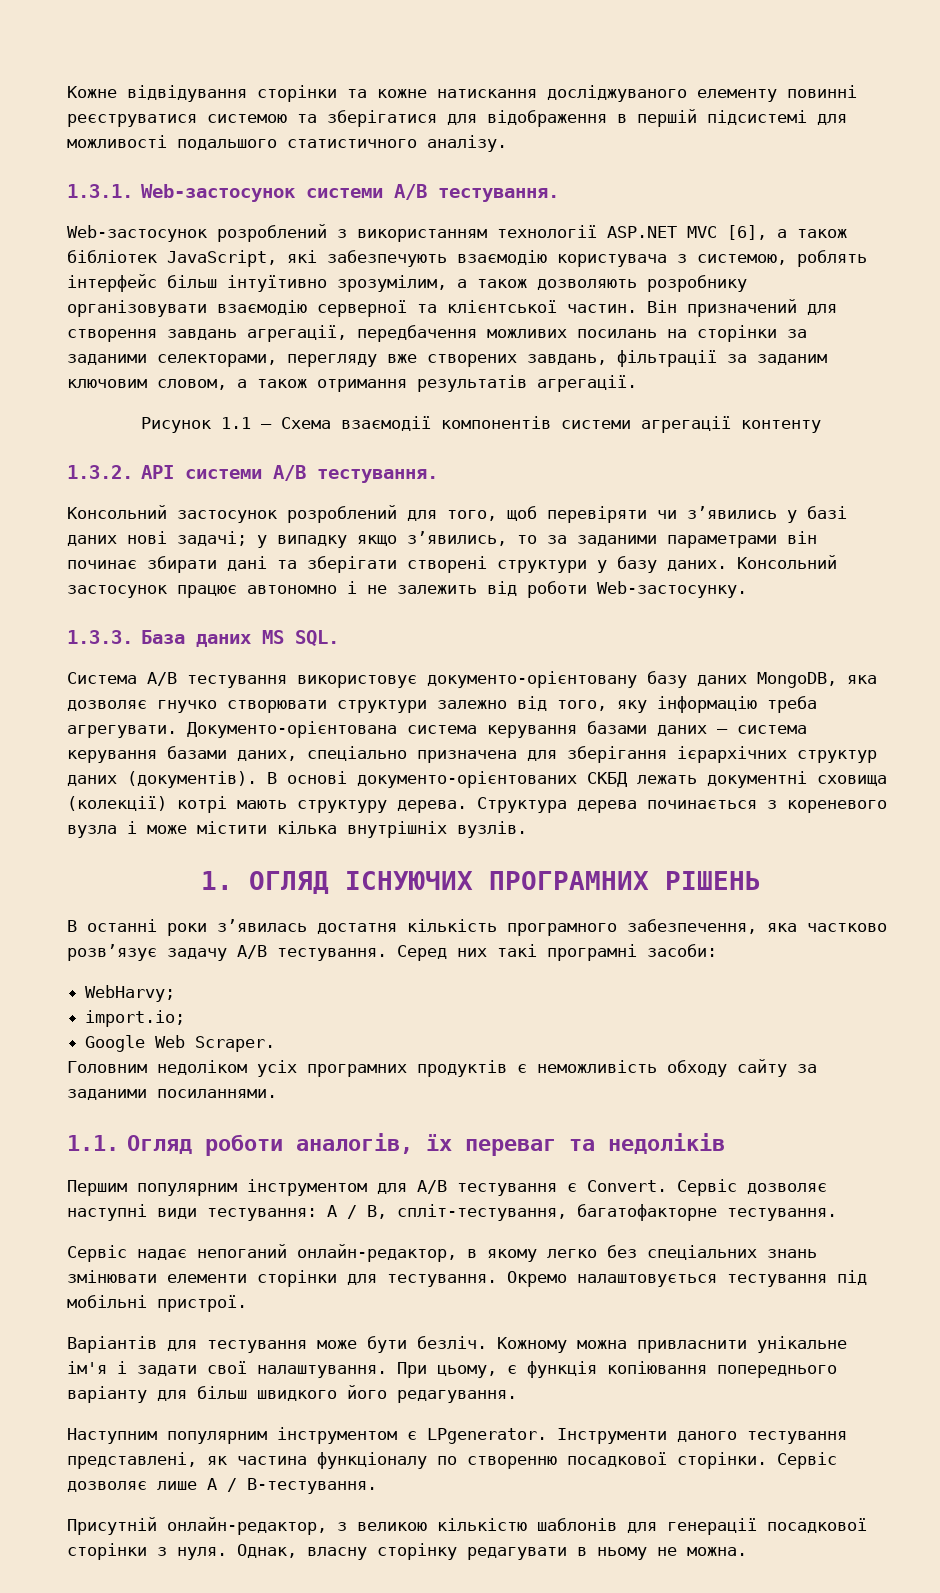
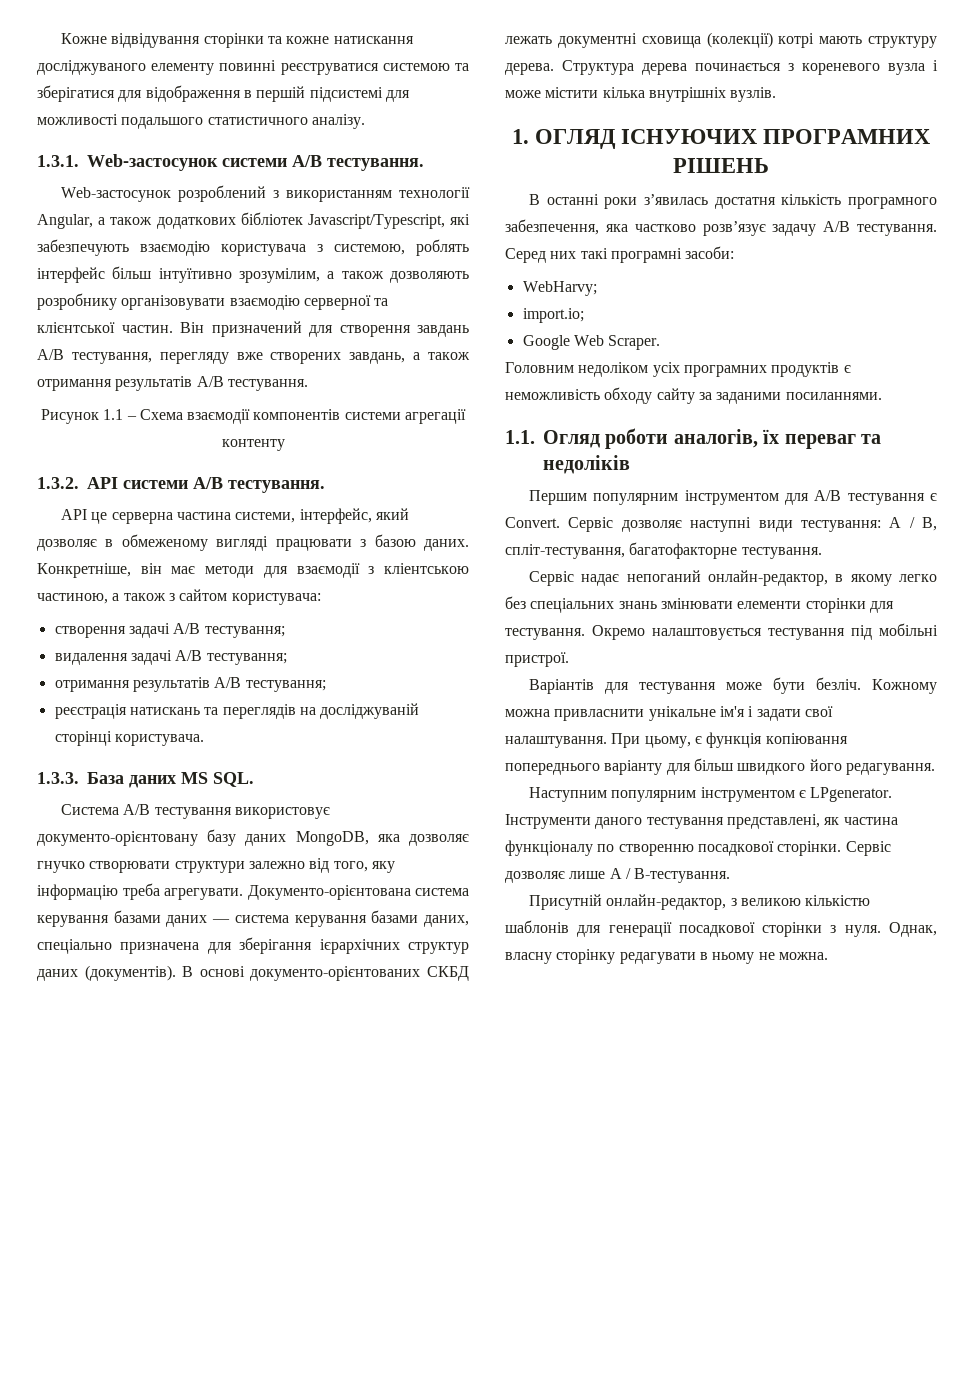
- Web-застосунок розроблений з використанням технології ASP.NET MVC [6], а також бібліотек JavaScript, які забезпечують взаємодію користувача з системою, роблять інтерфейс більш інтуїтивно зрозумілим, а також дозволяють розробнику організовувати взаємодію серверної та клієнтської частин.
+ Web-застосунок розроблений з використанням технології Angular, а також додаткових бібліотек Javascript/Typescript, які забезпечують взаємодію користувача з системою, роблять інтерфейс більш інтуїтивно зрозумілим, а також дозволяють розробнику організовувати взаємодію серверної та клієнтської частин.
- Він призначений для створення завдань агрегації, передбачення можливих посилань на сторінки за заданими селекторами, перегляду вже створених завдань, фільтрації за заданим ключовим словом, а також отримання результатів агрегації.
+ Він призначений для створення завдань A/B тестування, перегляду вже створених завдань, а також отримання результатів A/B тестування.
- Консольний застосунок розроблений для того, щоб перевіряти чи з’явились у базі даних нові задачі; у випадку якщо з’явились, то за заданими параметрами він починає збирати дані та зберігати створені структури у базу даних. Консольний застосунок працює автономно і не залежить від роботи Web-застосунку.
+ API це серверна частина системи, інтерфейс, який дозволяє в обмеженому вигляді працювати з базою даних. Конкретніше, він має методи для взаємодії з кліентською частиною, а також з сайтом користувача:
+ створення задачі A/B тестування;
+ видалення задачі A/B тестування;
+ отримання результатів A/B тестування;
+ реєстрація натискань та переглядів на досліджуваній сторінці користувача.

